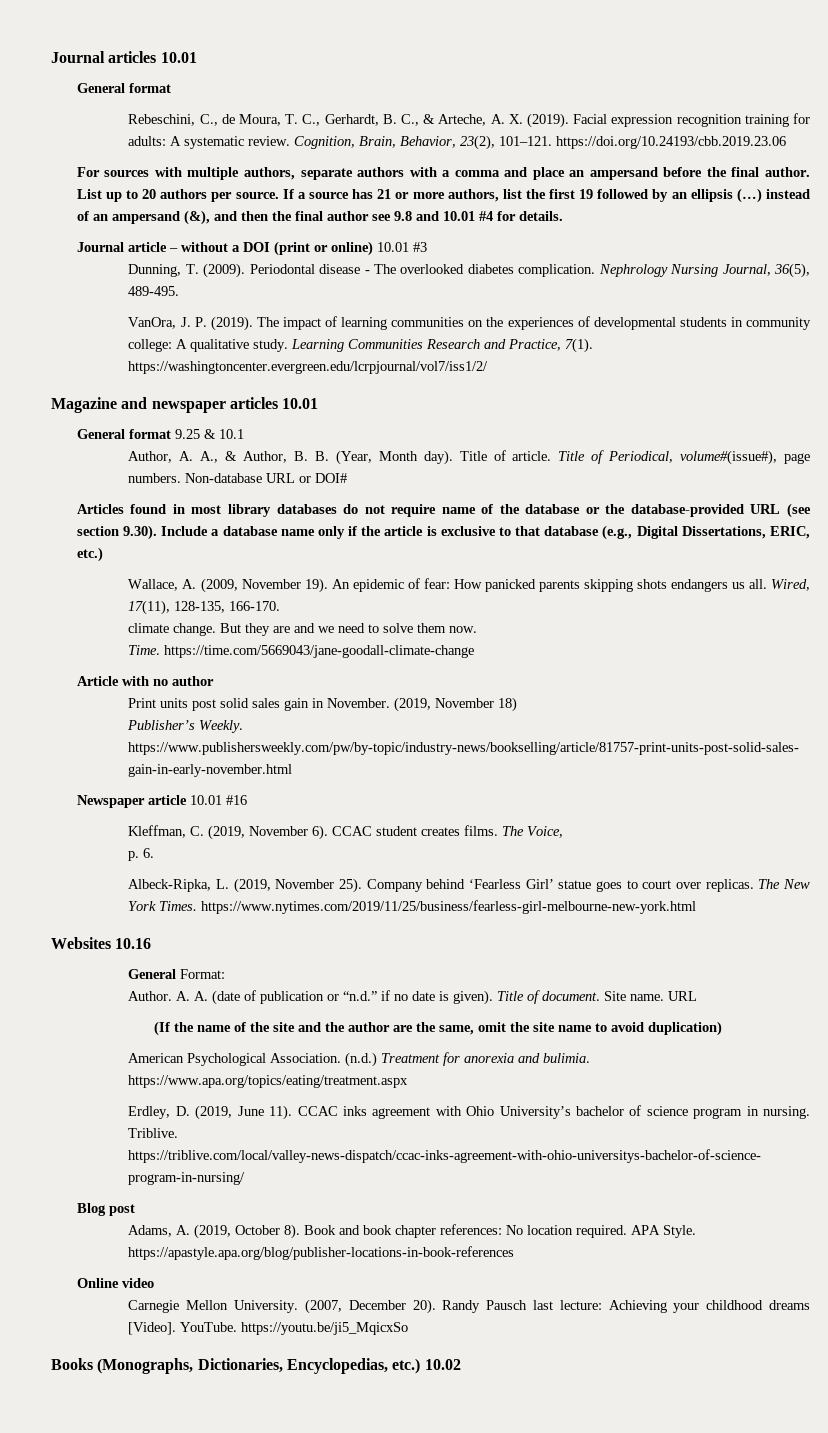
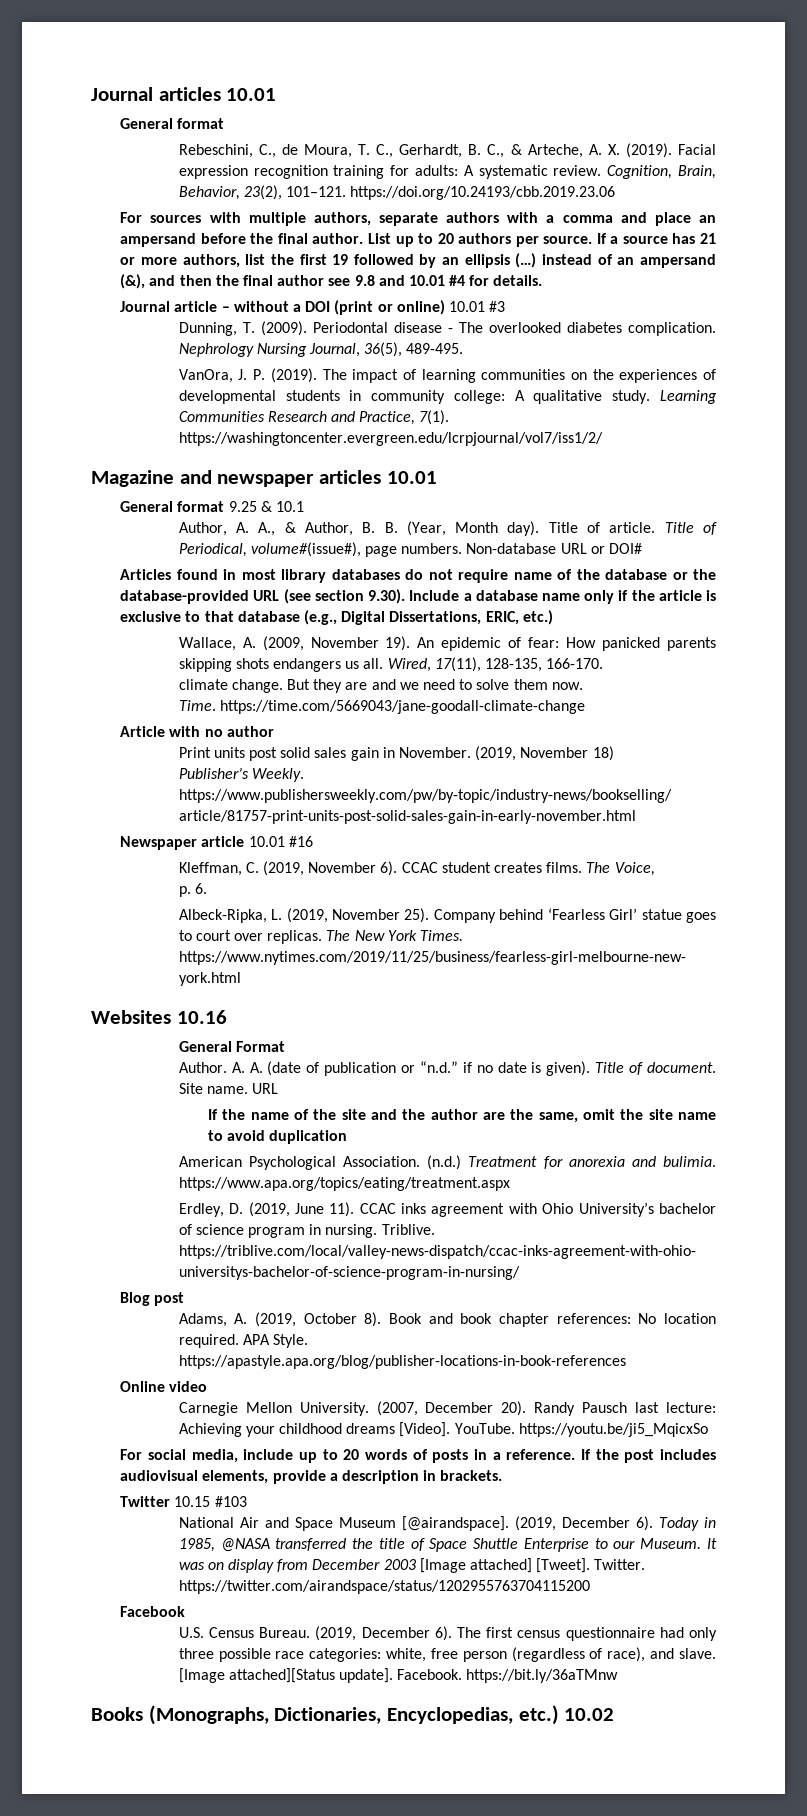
- General Format:
+ General Format
- (If the name of the site and the author are the same, omit the site name to avoid duplication)
+ If the name of the site and the author are the same, omit the site name to avoid duplication
+ For social media, include up to 20 words of posts in a reference. If the post includes audiovisual elements, provide a description in brackets.
+ Twitter 10.15 #103
+ National Air and Space Museum [@airandspace]. (2019, December 6). Today in 1985, @NASA transferred the title of Space Shuttle Enterprise to our Museum. It was on display from December 2003 [Image attached] [Tweet]. Twitter. https://twitter.com/airandspace/status/1202955763704115200
+ Facebook
+ U.S. Census Bureau. (2019, December 6). The first census questionnaire had only three possible race categories: white, free person (regardless of race), and slave. [Image attached][Status update]. Facebook. https://bit.ly/36aTMnw

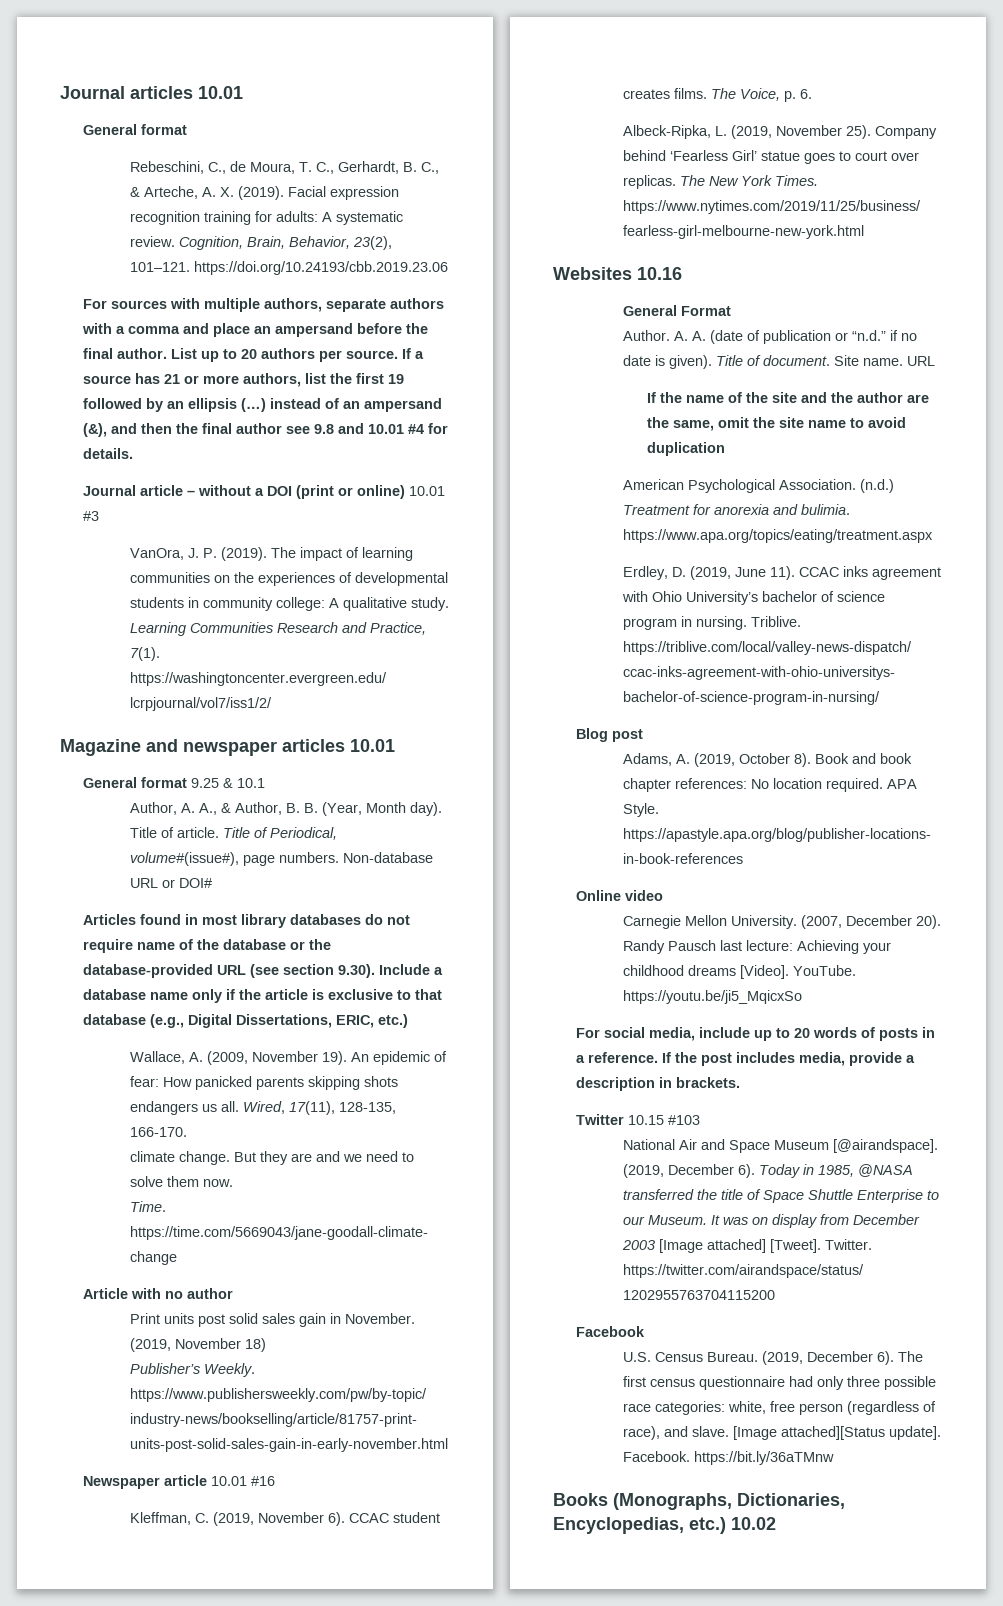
- Dunning, T. (2009). Periodontal disease - The overlooked diabetes complication. Nephrology Nursing Journal, 36(5), 489-495.
- The Voice,
- p. 6.
+ The Voice, p. 6.
- If the post includes audiovisual elements, provide a description in brackets.
+ If the post includes media, provide a description in brackets.

